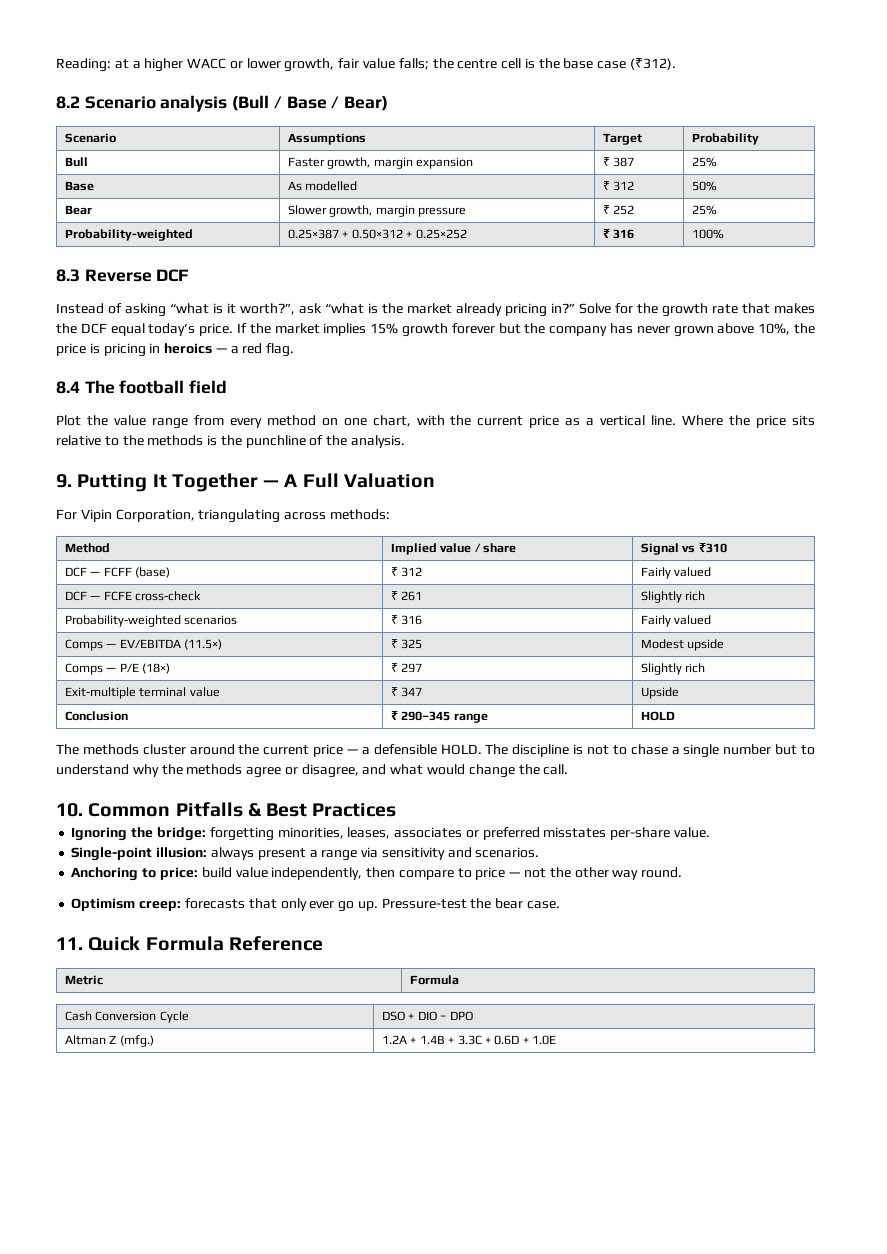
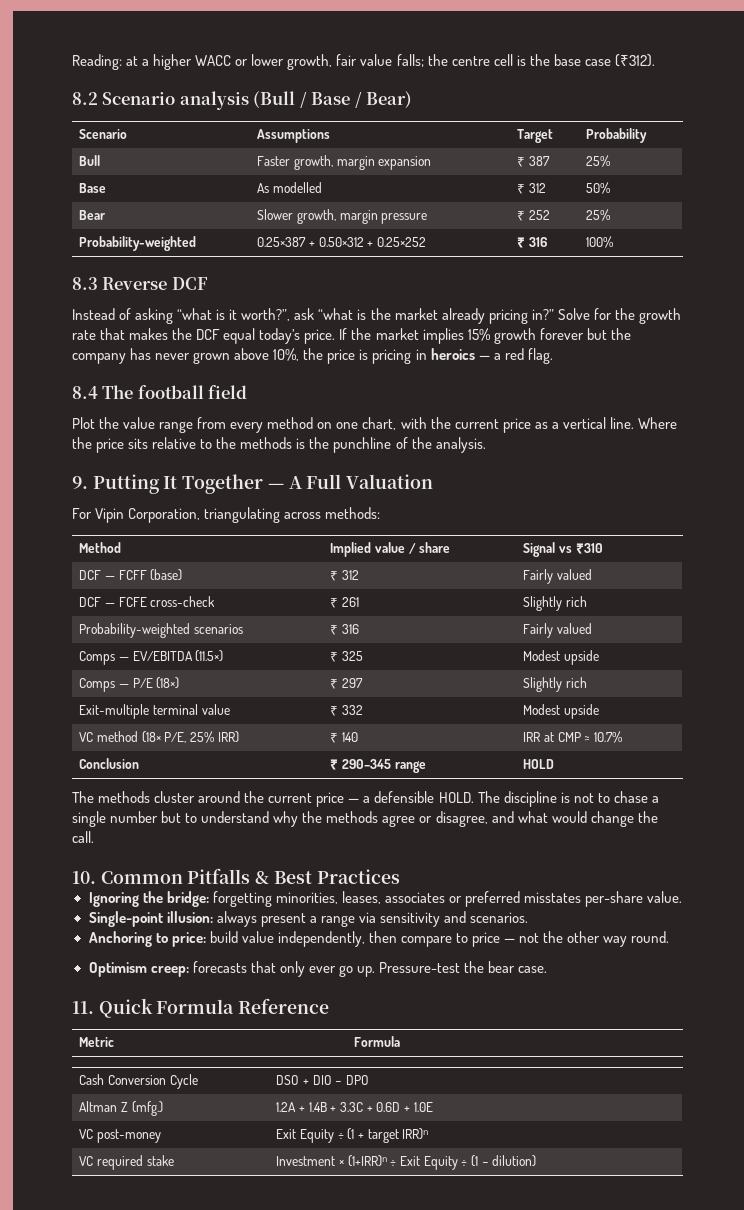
- Exit-multiple terminal value | ₹ 347 | Upside
+ Exit-multiple terminal value | ₹ 332 | Modest upside
+ VC method (18× P/E, 25% IRR) | ₹ 140 | IRR at CMP ≈ 10.7%
+ VC post-money | Exit Equity ÷ (1 + target IRR)ⁿ
+ VC required stake | Investment × (1+IRR)ⁿ ÷ Exit Equity ÷ (1 − dilution)

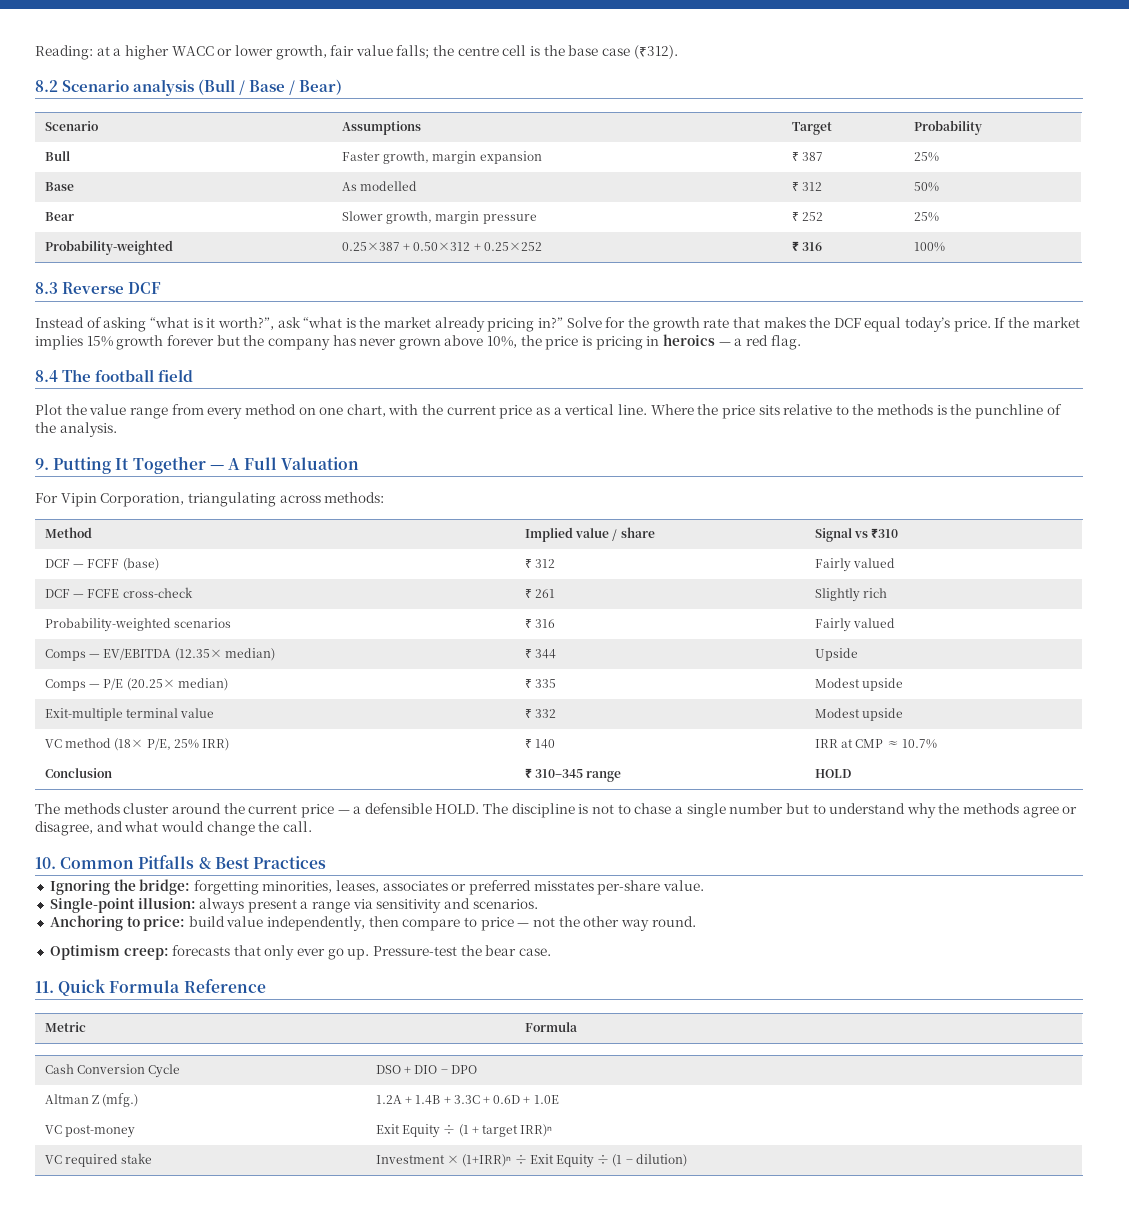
- Comps — EV/EBITDA (11.5×) | ₹ 325 | Modest upside
+ Comps — EV/EBITDA (12.35× median) | ₹ 344 | Upside
- Comps — P/E (18×) | ₹ 297 | Slightly rich
+ Comps — P/E (20.25× median) | ₹ 335 | Modest upside
- Conclusion | ₹ 290–345 range | HOLD
+ Conclusion | ₹ 310–345 range | HOLD

